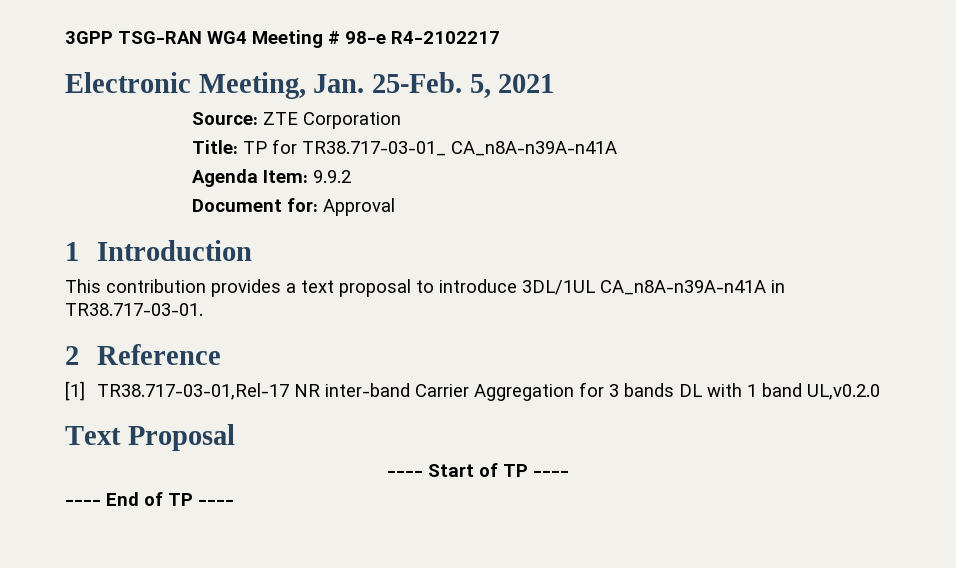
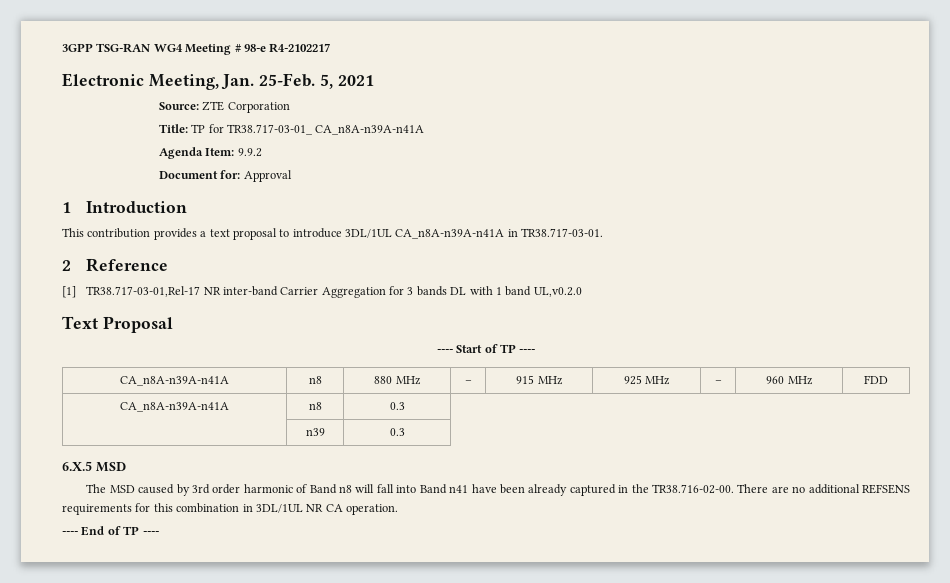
+ CA_n8A-n39A-n41A | n8 | 880 MHz | – | 915 MHz | 925 MHz | – | 960 MHz | FDD
+ CA_n8A-n39A-n41A | n8 | 0.3
+ | n39 | 0.3
+ 6.X.5 MSD
+ The MSD caused by 3rd order harmonic of Band n8 will fall into Band n41 have been already captured in the TR38.716-02-00. There are no additional REFSENS requirements for this combination in 3DL/1UL NR CA operation.

